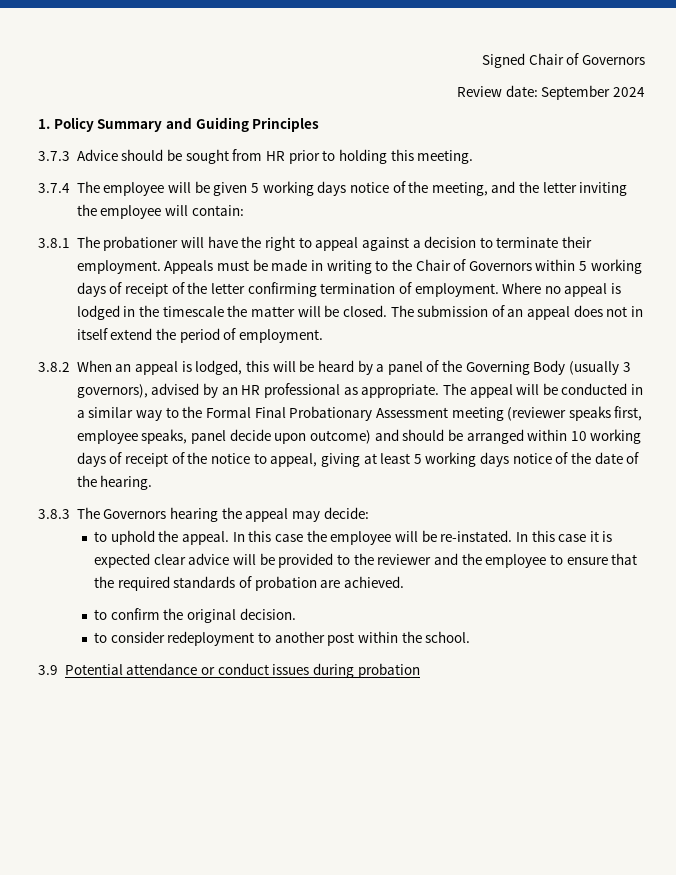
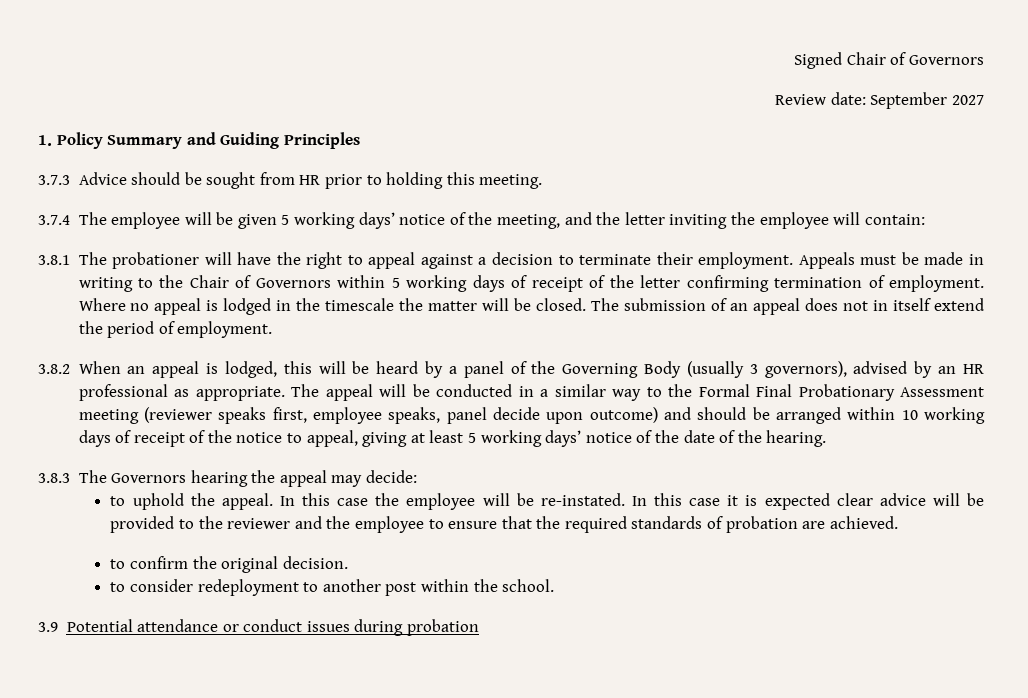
- Review date: September 2024
+ Review date: September 2027
- 3.7.4 The employee will be given 5 working days notice of the meeting, and the letter inviting the employee will contain:
+ 3.7.4 The employee will be given 5 working days’ notice of the meeting, and the letter inviting the employee will contain:
- The appeal will be conducted in a similar way to the Formal Final Probationary Assessment meeting (reviewer speaks first, employee speaks, panel decide upon outcome) and should be arranged within 10 working days of receipt of the notice to appeal, giving at least 5 working days notice of the date of the hearing.
+ The appeal will be conducted in a similar way to the Formal Final Probationary Assessment meeting (reviewer speaks first, employee speaks, panel decide upon outcome) and should be arranged within 10 working days of receipt of the notice to appeal, giving at least 5 working days’ notice of the date of the hearing.

